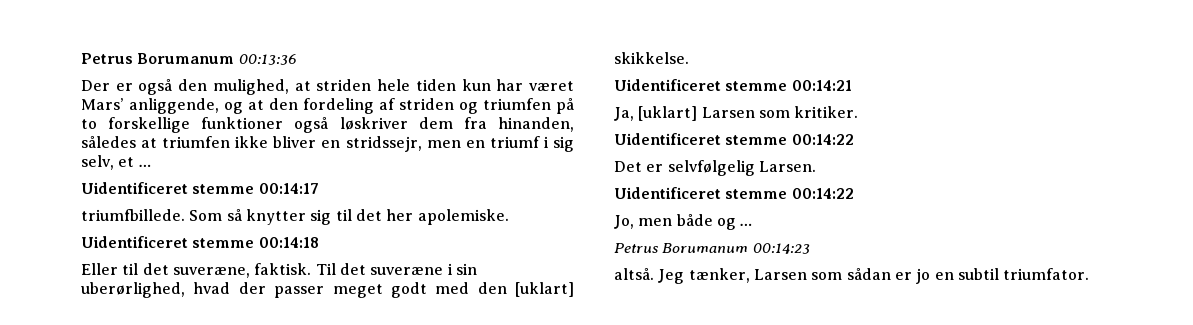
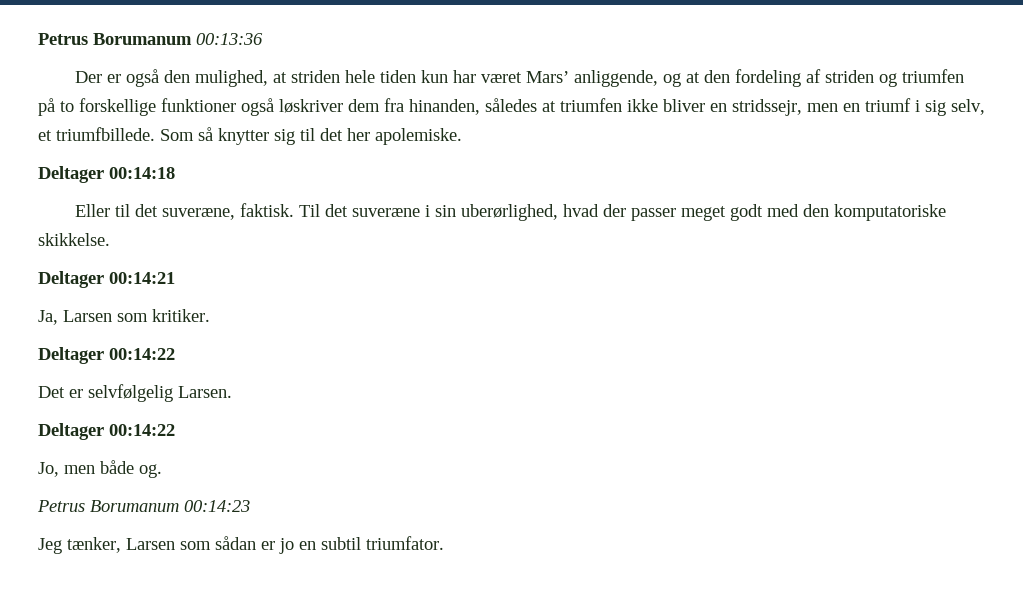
- Der er også den mulighed, at striden hele tiden kun har været Mars’ anliggende, og at den fordeling af striden og triumfen på to forskellige funktioner også løskriver dem fra hinanden, således at triumfen ikke bliver en stridssejr, men en triumf i sig selv, et …
- Uidentificeret stemme 00:14:17
- triumfbillede.
+ Der er også den mulighed, at striden hele tiden kun har været Mars’ anliggende, og at den fordeling af striden og triumfen på to forskellige funktioner også løskriver dem fra hinanden, således at triumfen ikke bliver en stridssejr, men en triumf i sig selv, et triumfbillede.
- Uidentificeret stemme 00:14:18
+ Deltager 00:14:18
- Til det suveræne i sin uberørlighed, hvad der passer meget godt med den [uklart] skikkelse.
+ Til det suveræne i sin uberørlighed, hvad der passer meget godt med den komputatoriske skikkelse.
- Uidentificeret stemme 00:14:21
+ Deltager 00:14:21
- Ja, [uklart] Larsen som kritiker.
- Uidentificeret stemme 00:14:22
+ Ja, Larsen som kritiker.
+ Deltager 00:14:22
  Det er selvfølgelig Larsen.
- Uidentificeret stemme 00:14:22
+ Deltager 00:14:22
- Jo, men både og …
+ Jo, men både og.
- altså.

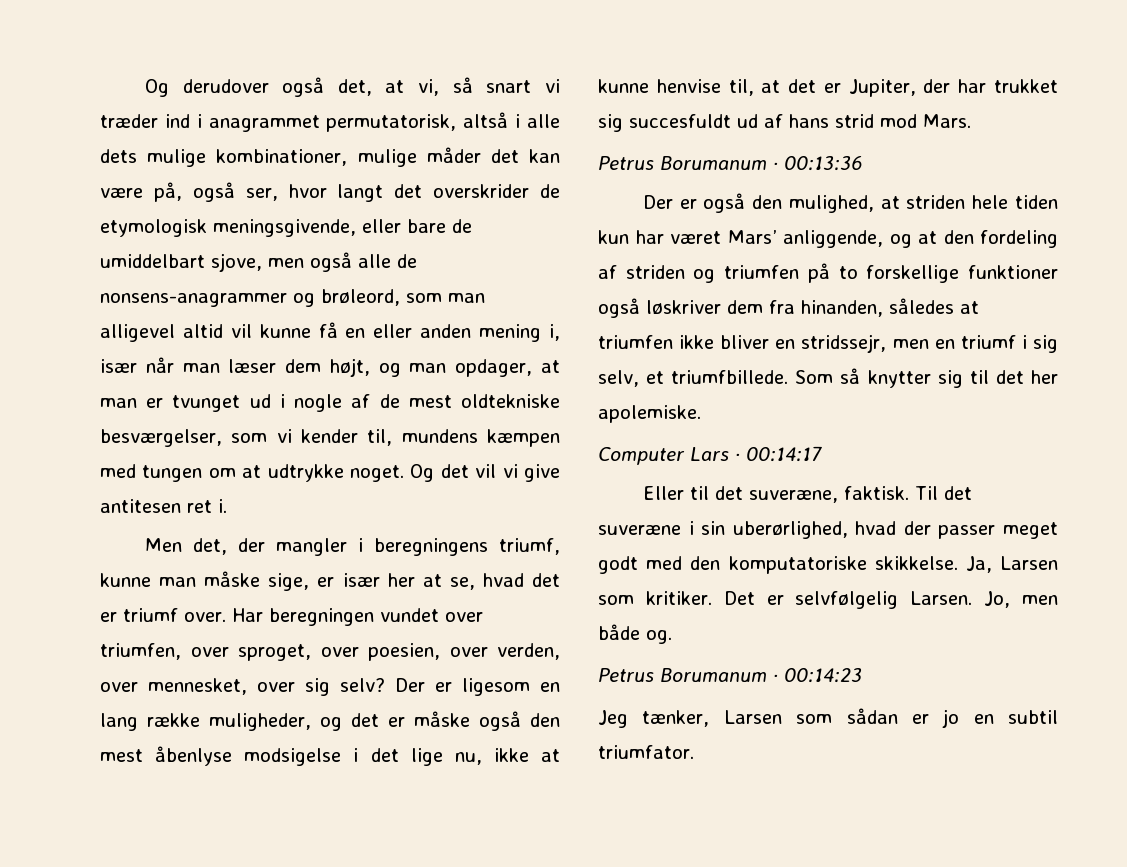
- Petrus Borumanum 00:13:36
+ Og derudover også det, at vi, så snart vi træder ind i anagrammet permutatorisk, altså i alle dets mulige kombinationer, mulige måder det kan være på, også ser, hvor langt det overskrider de etymologisk meningsgivende, eller bare de umiddelbart sjove, men også alle de nonsens-anagrammer og brøleord, som man alligevel altid vil kunne få en eller anden mening i, især når man læser dem højt, og man opdager, at man er tvunget ud i nogle af de mest oldtekniske besværgelser, som vi kender til, mundens kæmpen med tungen om at udtrykke noget. Og det vil vi give antitesen ret i.
+ Men det, der mangler i beregningens triumf, kunne man måske sige, er især her at se, hvad det er triumf over. Har beregningen vundet over triumfen, over sproget, over poesien, over verden, over mennesket, over sig selv? Der er ligesom en lang række muligheder, og det er måske også den mest åbenlyse modsigelse i det lige nu, ikke at kunne henvise til, at det er Jupiter, der har trukket sig succesfuldt ud af hans strid mod Mars.
+ Petrus Borumanum · 00:13:36
- Deltager 00:14:18
+ Computer Lars · 00:14:17
- Til det suveræne i sin uberørlighed, hvad der passer meget godt med den komputatoriske skikkelse.
- Deltager 00:14:21
- Ja, Larsen som kritiker.
- Deltager 00:14:22
- Det er selvfølgelig Larsen.
- Deltager 00:14:22
- Jo, men både og.
+ Til det suveræne i sin uberørlighed, hvad der passer meget godt med den komputatoriske skikkelse. Ja, Larsen som kritiker. Det er selvfølgelig Larsen. Jo, men både og.
- Petrus Borumanum 00:14:23
+ Petrus Borumanum · 00:14:23

